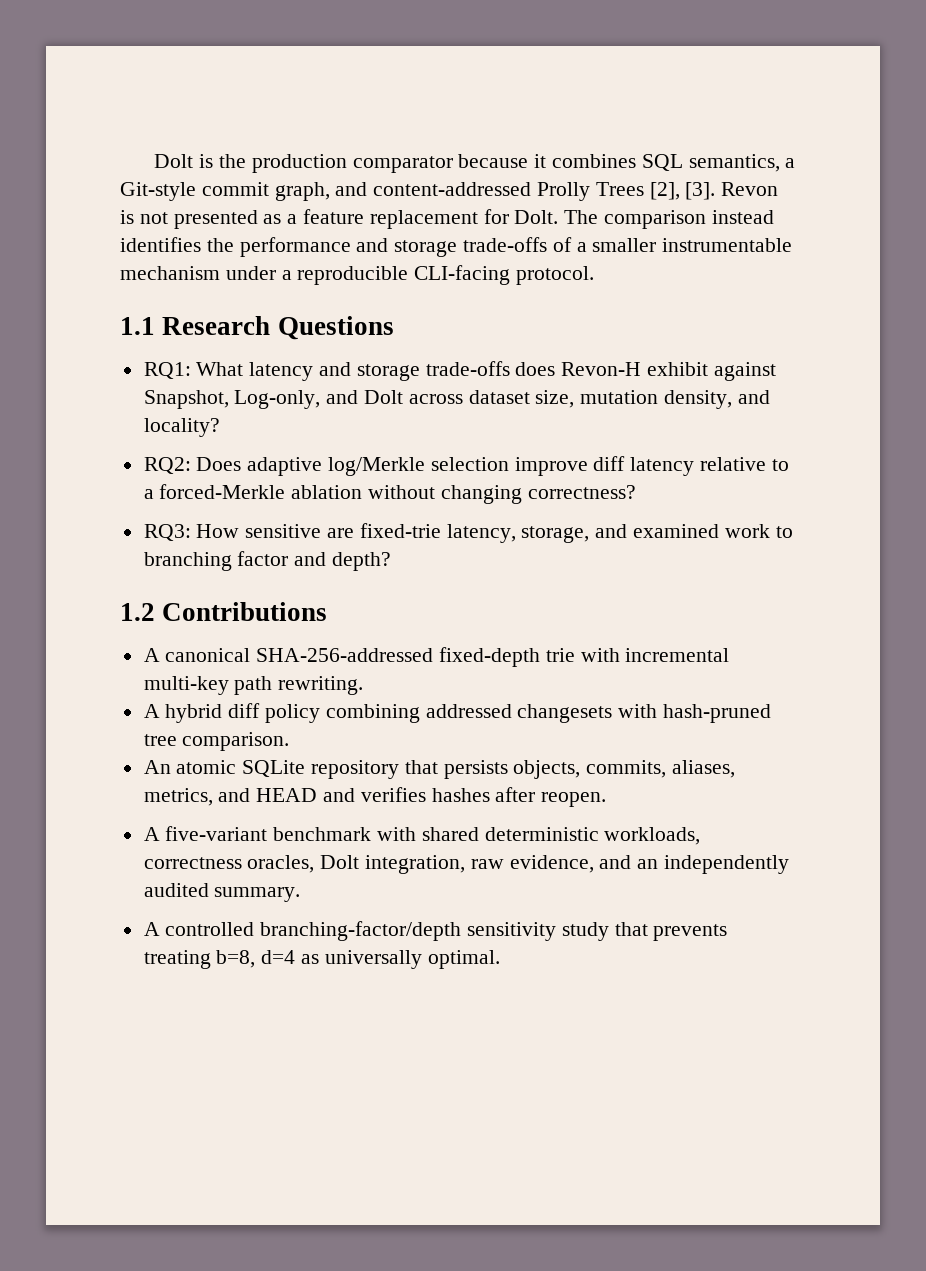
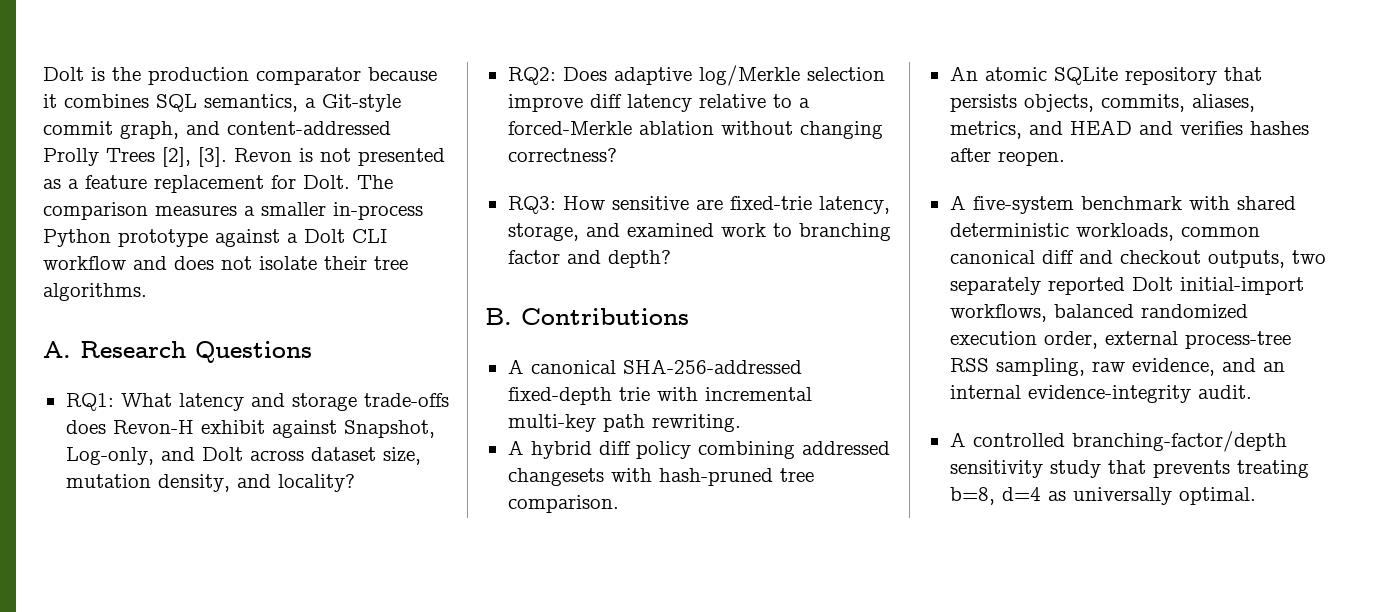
- The comparison instead identifies the performance and storage trade-offs of a smaller instrumentable mechanism under a reproducible CLI-facing protocol.
- 1.1 Research Questions
+ The comparison measures a smaller in-process Python prototype against a Dolt CLI workflow and does not isolate their tree algorithms.
+ A. Research Questions
- 1.2 Contributions
+ B. Contributions
- A five-variant benchmark with shared deterministic workloads, correctness oracles, Dolt integration, raw evidence, and an independently audited summary.
+ A five-system benchmark with shared deterministic workloads, common canonical diff and checkout outputs, two separately reported Dolt initial-import workflows, balanced randomized execution order, external process-tree RSS sampling, raw evidence, and an internal evidence-integrity audit.

